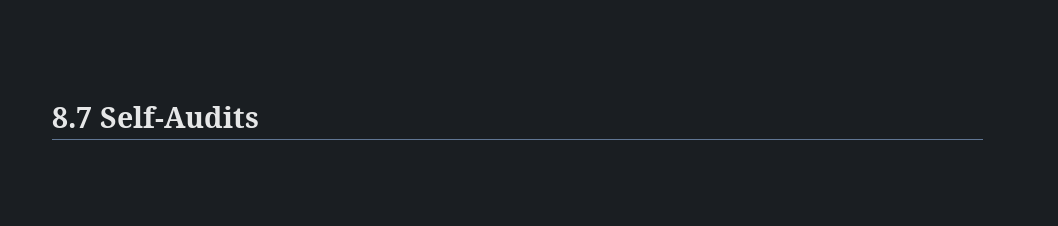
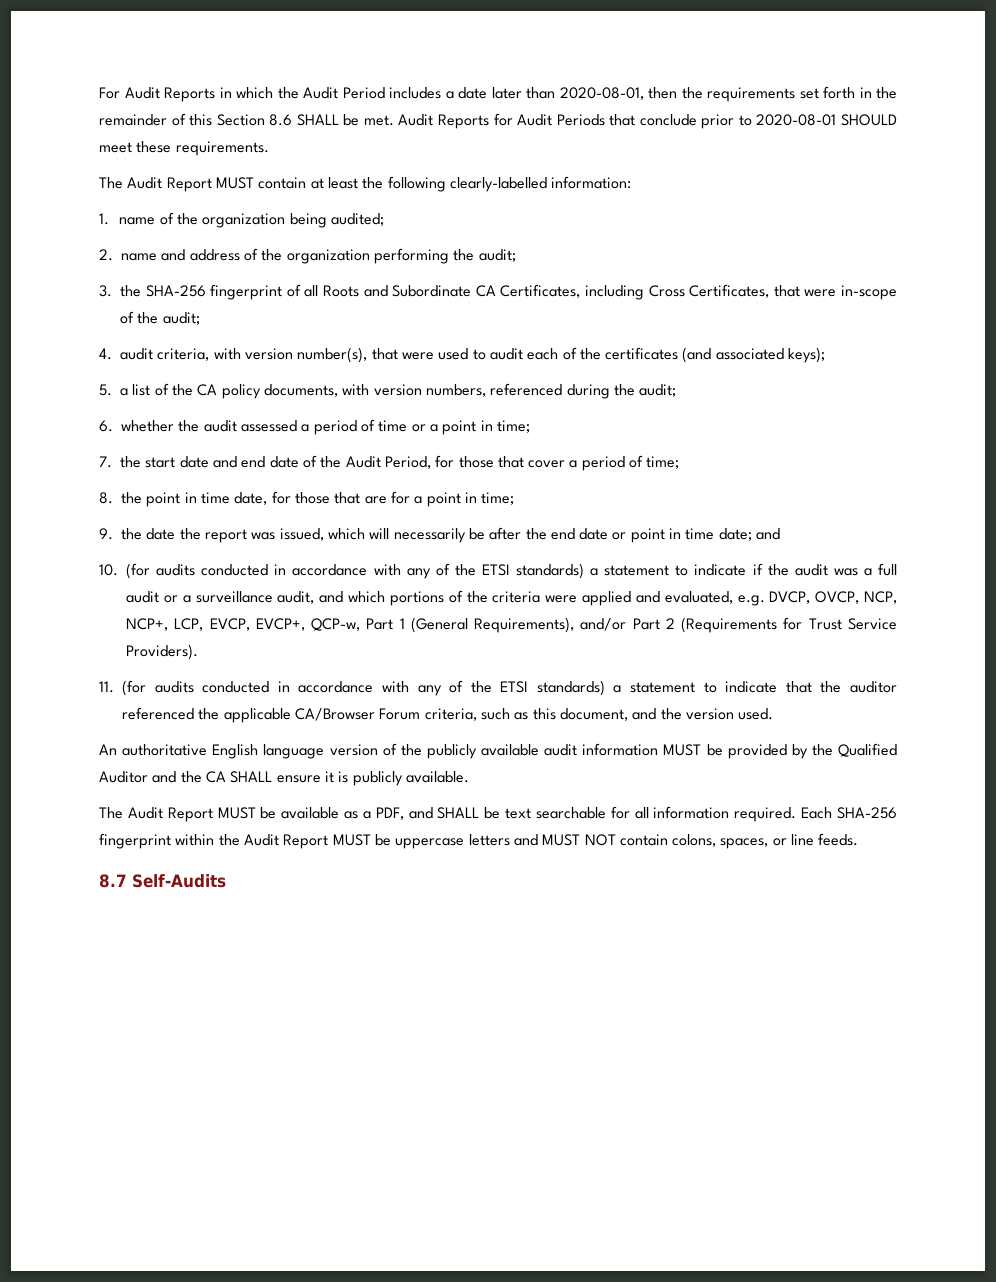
+ For Audit Reports in which the Audit Period includes a date later than 2020-08-01, then the requirements set forth in the remainder of this Section 8.6 SHALL be met. Audit Reports for Audit Periods that conclude prior to 2020-08-01 SHOULD meet these requirements.
+ The Audit Report MUST contain at least the following clearly-labelled information:
+ 1. name of the organization being audited;
+ 2. name and address of the organization performing the audit;
+ 3. the SHA-256 fingerprint of all Roots and Subordinate CA Certificates, including Cross Certificates, that were in-scope of the audit;
+ 4. audit criteria, with version number(s), that were used to audit each of the certificates (and associated keys);
+ 5. a list of the CA policy documents, with version numbers, referenced during the audit;
+ 6. whether the audit assessed a period of time or a point in time;
+ 7. the start date and end date of the Audit Period, for those that cover a period of time;
+ 8. the point in time date, for those that are for a point in time;
+ 9. the date the report was issued, which will necessarily be after the end date or point in time date; and
+ 10. (for audits conducted in accordance with any of the ETSI standards) a statement to indicate if the audit was a full audit or a surveillance audit, and which portions of the criteria were applied and evaluated, e.g. DVCP, OVCP, NCP, NCP+, LCP, EVCP, EVCP+, QCP-w, Part 1 (General Requirements), and/or Part 2 (Requirements for Trust Service Providers).
+ 11. (for audits conducted in accordance with any of the ETSI standards) a statement to indicate that the auditor referenced the applicable CA/Browser Forum criteria, such as this document, and the version used.
+ An authoritative English language version of the publicly available audit information MUST be provided by the Qualified Auditor and the CA SHALL ensure it is publicly available.
+ The Audit Report MUST be available as a PDF, and SHALL be text searchable for all information required. Each SHA-256 fingerprint within the Audit Report MUST be uppercase letters and MUST NOT contain colons, spaces, or line feeds.

